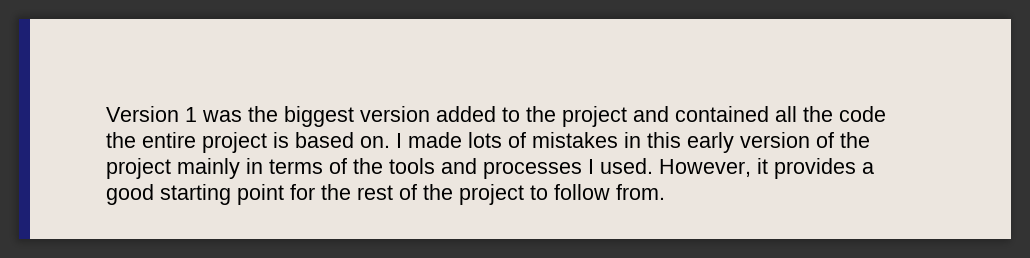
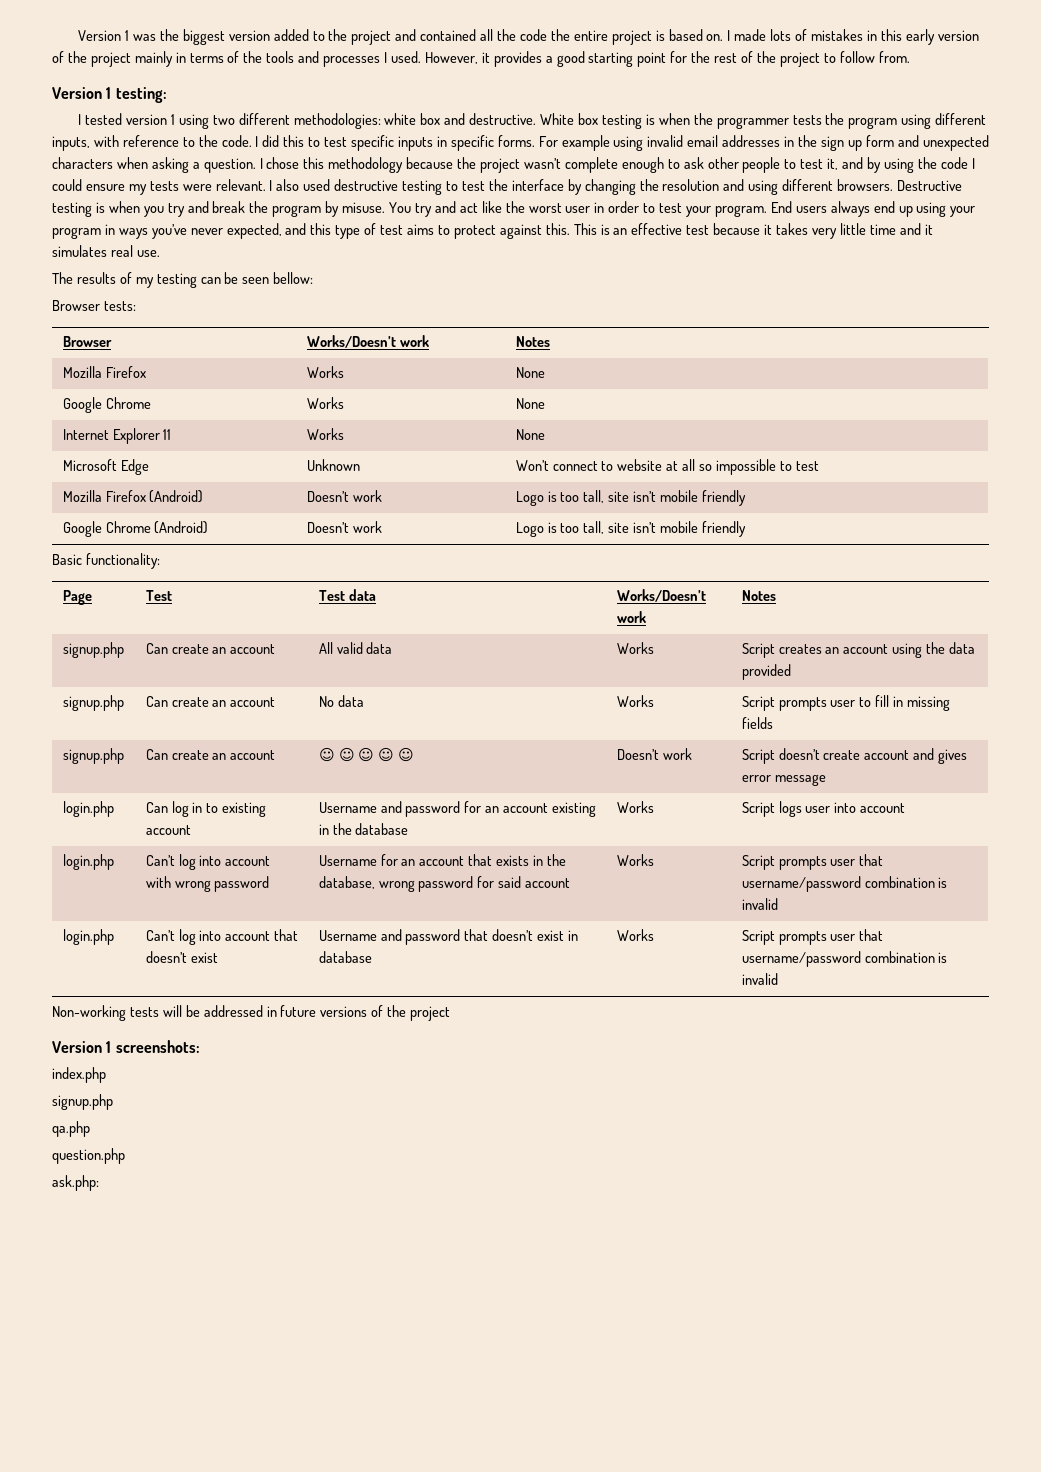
+ Version 1 testing:
+ I tested version 1 using two different methodologies: white box and destructive. White box testing is when the programmer tests the program using different inputs, with reference to the code. I did this to test specific inputs in specific forms. For example using invalid email addresses in the sign up form and unexpected characters when asking a question. I chose this methodology because the project wasn’t complete enough to ask other people to test it, and by using the code I could ensure my tests were relevant. I also used destructive testing to test the interface by changing the resolution and using different browsers. Destructive testing is when you try and break the program by misuse. You try and act like the worst user in order to test your program. End users always end up using your program in ways you’ve never expected, and this type of test aims to protect against this. This is an effective test because it takes very little time and it simulates real use.
+ The results of my testing can be seen bellow:
+ Browser tests:
+ Browser | Works/Doesn’t work | Notes
+ Mozilla Firefox | Works | None
+ Google Chrome | Works | None
+ Internet Explorer 11 | Works | None
+ Microsoft Edge | Unknown | Won’t connect to website at all so impossible to test
+ Mozilla Firefox (Android) | Doesn’t work | Logo is too tall, site isn’t mobile friendly
+ Google Chrome (Android) | Doesn’t work | Logo is too tall, site isn’t mobile friendly
+ Basic functionality:
+ Page | Test | Test data | Works/Doesn’t work | Notes
+ signup.php | Can create an account | All valid data | Works | Script creates an account using the data provided
+ signup.php | Can create an account | No data | Works | Script prompts user to fill in missing fields
+ signup.php | Can create an account | ☺ ☺ ☺ ☺ ☺ | Doesn’t work | Script doesn’t create account and gives error message
+ login.php | Can log in to existing account | Username and password for an account existing in the database | Works | Script logs user into account
+ login.php | Can’t log into account with wrong password | Username for an account that exists in the database, wrong password for said account | Works | Script prompts user that username/password combination is invalid
+ login.php | Can’t log into account that doesn’t exist | Username and password that doesn’t exist in database | Works | Script prompts user that username/password combination is invalid
+ Non-working tests will be addressed in future versions of the project
+ Version 1 screenshots:
+ index.php
+ signup.php
+ qa.php
+ question.php
+ ask.php:

